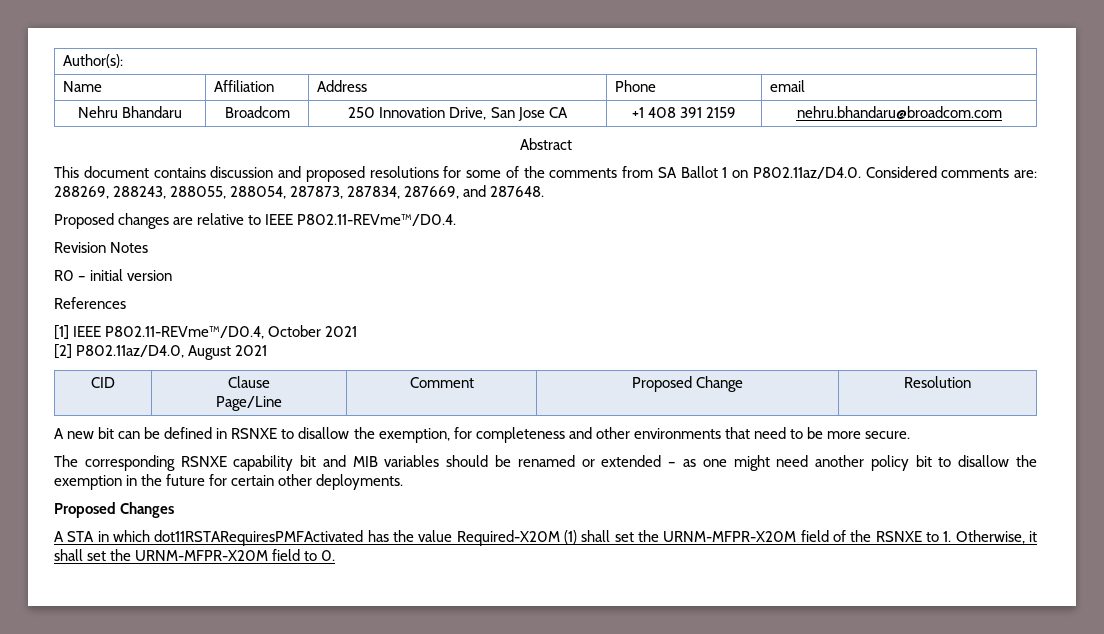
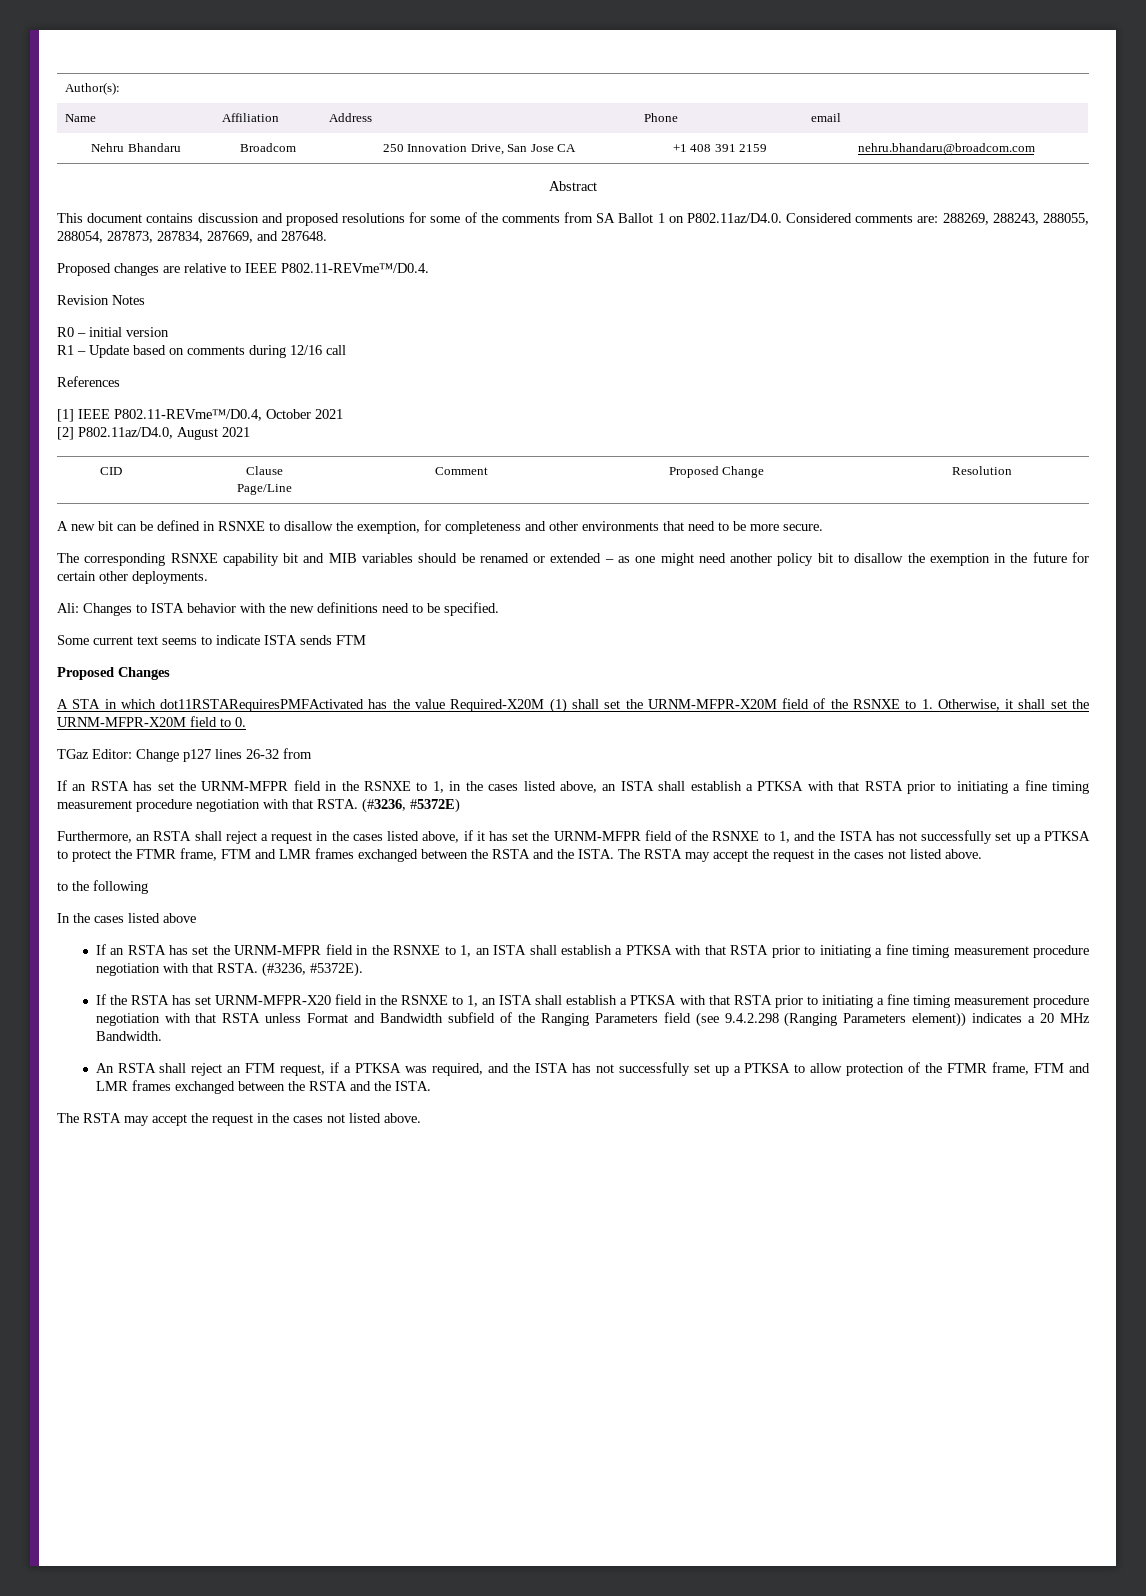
+ R1 – Update based on comments during 12/16 call
+ Ali: Changes to ISTA behavior with the new definitions need to be specified.
+ Some current text seems to indicate ISTA sends FTM
+ TGaz Editor: Change p127 lines 26-32 from
+ If an RSTA has set the URNM-MFPR field in the RSNXE to 1, in the cases listed above, an ISTA shall establish a PTKSA with that RSTA prior to initiating a fine timing measurement procedure negotiation with that RSTA. (#3236, #5372E)
+ Furthermore, an RSTA shall reject a request in the cases listed above, if it has set the URNM-MFPR field of the RSNXE to 1, and the ISTA has not successfully set up a PTKSA to protect the FTMR frame, FTM and LMR frames exchanged between the RSTA and the ISTA. The RSTA may accept the request in the cases not listed above.
+ to the following
+ In the cases listed above
+ If an RSTA has set the URNM-MFPR field in the RSNXE to 1, an ISTA shall establish a PTKSA with that RSTA prior to initiating a fine timing measurement procedure negotiation with that RSTA. (#3236, #5372E).
+ If the RSTA has set URNM-MFPR-X20 field in the RSNXE to 1, an ISTA shall establish a PTKSA with that RSTA prior to initiating a fine timing measurement procedure negotiation with that RSTA unless Format and Bandwidth subfield of the Ranging Parameters field (see 9.4.2.298 (Ranging Parameters element)) indicates a 20 MHz Bandwidth.
+ An RSTA shall reject an FTM request, if a PTKSA was required, and the ISTA has not successfully set up a PTKSA to allow protection of the FTMR frame, FTM and LMR frames exchanged between the RSTA and the ISTA.
+ The RSTA may accept the request in the cases not listed above.

